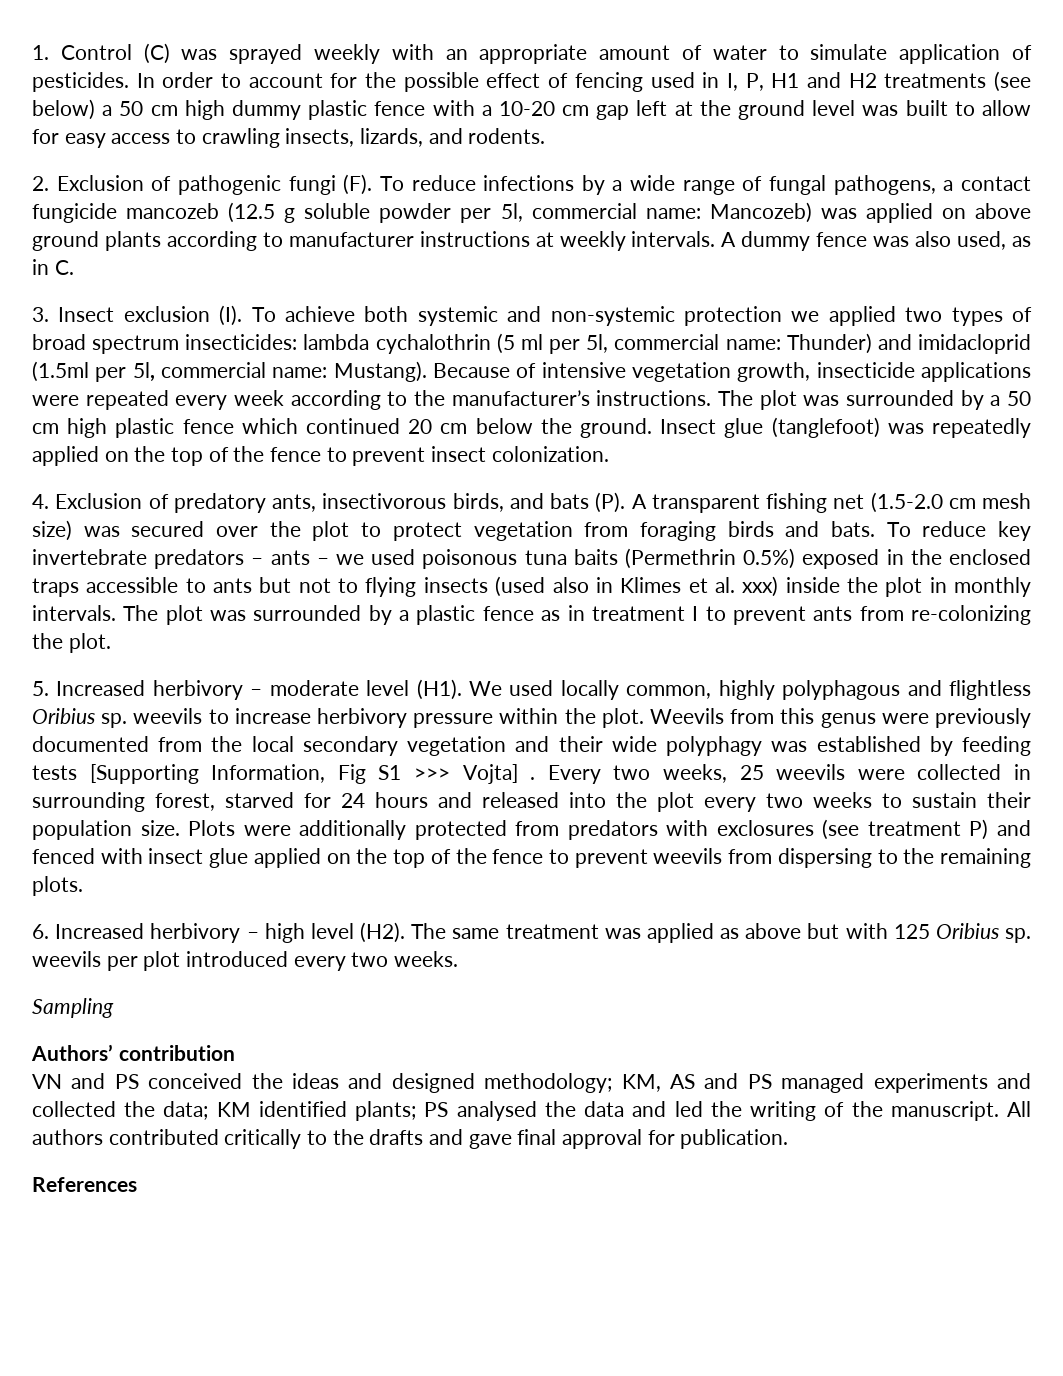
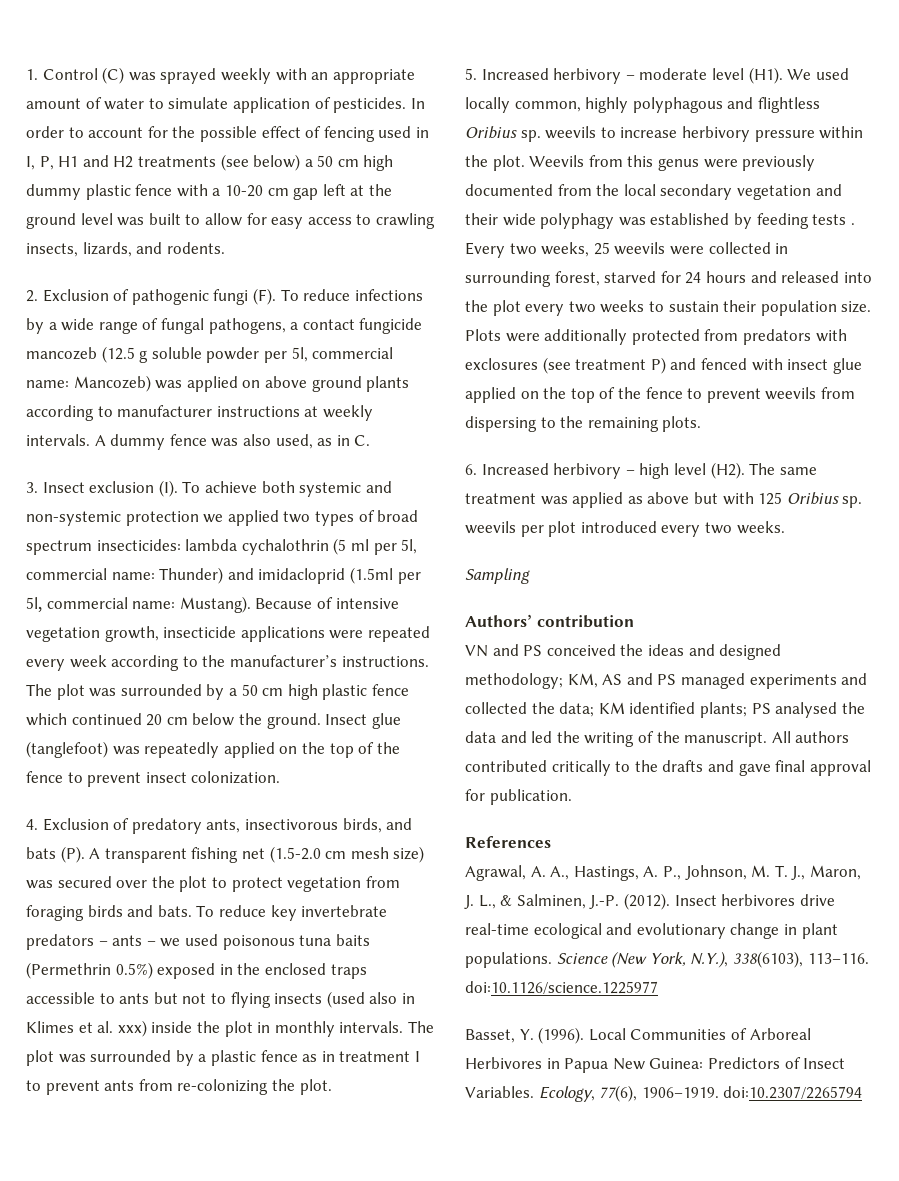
- Weevils from this genus were previously documented from the local secondary vegetation and their wide polyphagy was established by feeding tests [Supporting Information, Fig S1 >>> Vojta] .
+ Weevils from this genus were previously documented from the local secondary vegetation and their wide polyphagy was established by feeding tests .
+ Agrawal, A. A., Hastings, A. P., Johnson, M. T. J., Maron, J. L., & Salminen, J.-P. (2012). Insect herbivores drive real-time ecological and evolutionary change in plant populations. Science (New York, N.Y.), 338(6103), 113–116. doi:10.1126/science.1225977
+ Basset, Y. (1996). Local Communities of Arboreal Herbivores in Papua New Guinea: Predictors of Insect Variables. Ecology, 77(6), 1906–1919. doi:10.2307/2265794

